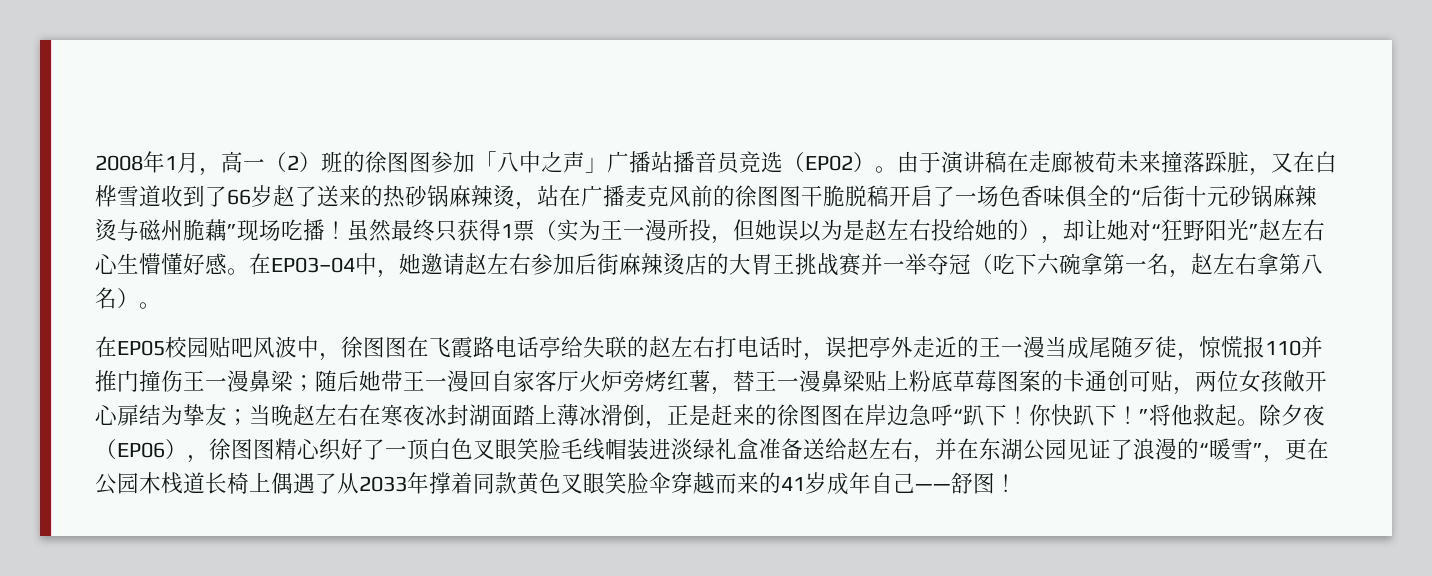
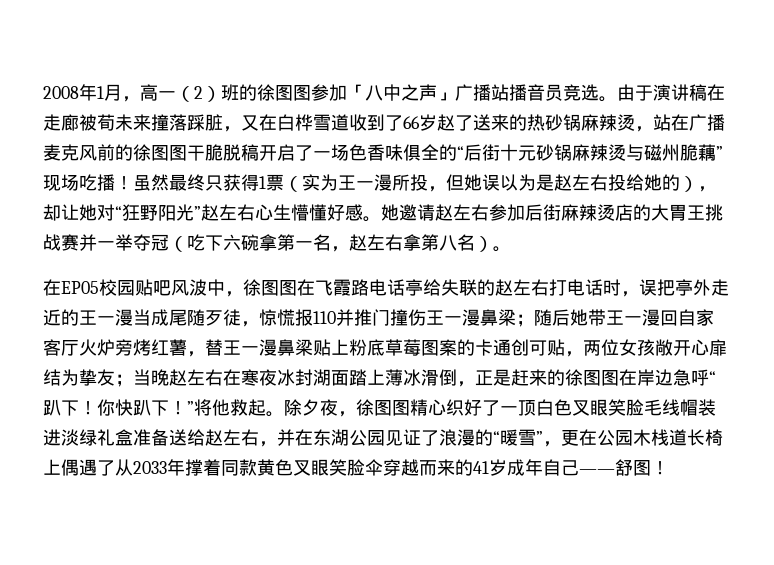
- 2008年1月，高一（2）班的徐图图参加「八中之声」广播站播音员竞选（EP02）。
+ 2008年1月，高一（2）班的徐图图参加「八中之声」广播站播音员竞选。
- 在EP03–04中，她邀请赵左右参加后街麻辣烫店的大胃王挑战赛并一举夺冠（吃下六碗拿第一名，赵左右拿第八名）。
+ 她邀请赵左右参加后街麻辣烫店的大胃王挑战赛并一举夺冠（吃下六碗拿第一名，赵左右拿第八名）。
- 除夕夜（EP06），徐图图精心织好了一顶白色叉眼笑脸毛线帽装进淡绿礼盒准备送给赵左右，并在东湖公园见证了浪漫的“暖雪”，更在公园木栈道长椅上偶遇了从2033年撑着同款黄色叉眼笑脸伞穿越而来的41岁成年自己——舒图！
+ 除夕夜，徐图图精心织好了一顶白色叉眼笑脸毛线帽装进淡绿礼盒准备送给赵左右，并在东湖公园见证了浪漫的“暖雪”，更在公园木栈道长椅上偶遇了从2033年撑着同款黄色叉眼笑脸伞穿越而来的41岁成年自己——舒图！

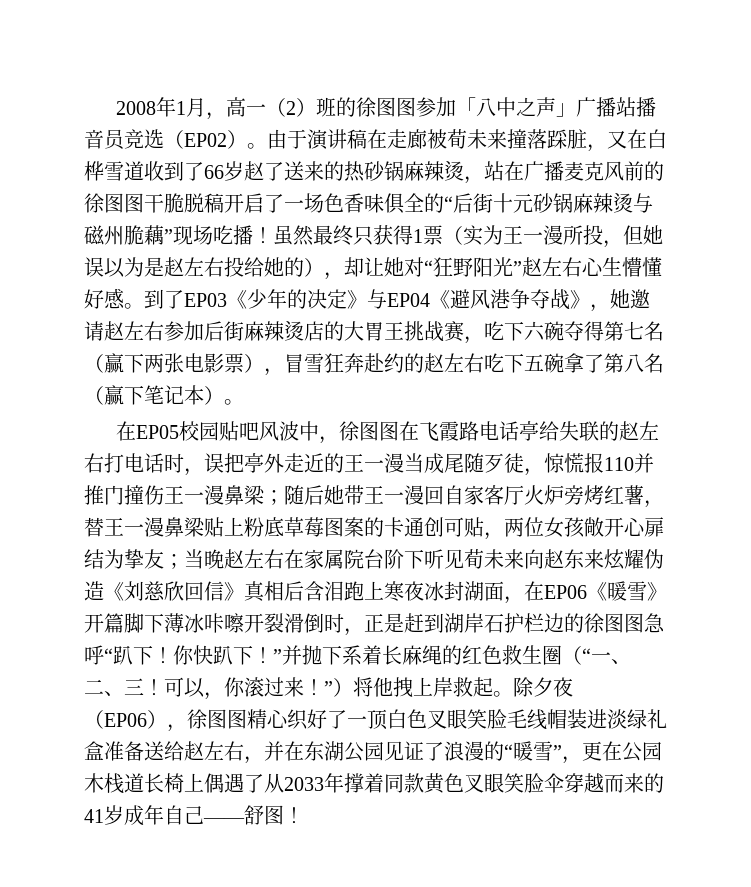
- 2008年1月，高一（2）班的徐图图参加「八中之声」广播站播音员竞选。
+ 2008年1月，高一（2）班的徐图图参加「八中之声」广播站播音员竞选（EP02）。
- 她邀请赵左右参加后街麻辣烫店的大胃王挑战赛并一举夺冠（吃下六碗拿第一名，赵左右拿第八名）。
+ 到了EP03《少年的决定》与EP04《避风港争夺战》，她邀请赵左右参加后街麻辣烫店的大胃王挑战赛，吃下六碗夺得第七名（赢下两张电影票），冒雪狂奔赴约的赵左右吃下五碗拿了第八名（赢下笔记本）。
- 当晚赵左右在寒夜冰封湖面踏上薄冰滑倒，正是赶来的徐图图在岸边急呼“趴下！
+ 当晚赵左右在家属院台阶下听见荀未来向赵东来炫耀伪造《刘慈欣回信》真相后含泪跑上寒夜冰封湖面，在EP06《暖雪》开篇脚下薄冰咔嚓开裂滑倒时，正是赶到湖岸石护栏边的徐图图急呼“趴下！
- 你快趴下！”将他救起。
+ 你快趴下！”并抛下系着长麻绳的红色救生圈（“一、二、三！可以，你滚过来！”）将他拽上岸救起。
- 除夕夜，徐图图精心织好了一顶白色叉眼笑脸毛线帽装进淡绿礼盒准备送给赵左右，并在东湖公园见证了浪漫的“暖雪”，更在公园木栈道长椅上偶遇了从2033年撑着同款黄色叉眼笑脸伞穿越而来的41岁成年自己——舒图！
+ 除夕夜（EP06），徐图图精心织好了一顶白色叉眼笑脸毛线帽装进淡绿礼盒准备送给赵左右，并在东湖公园见证了浪漫的“暖雪”，更在公园木栈道长椅上偶遇了从2033年撑着同款黄色叉眼笑脸伞穿越而来的41岁成年自己——舒图！

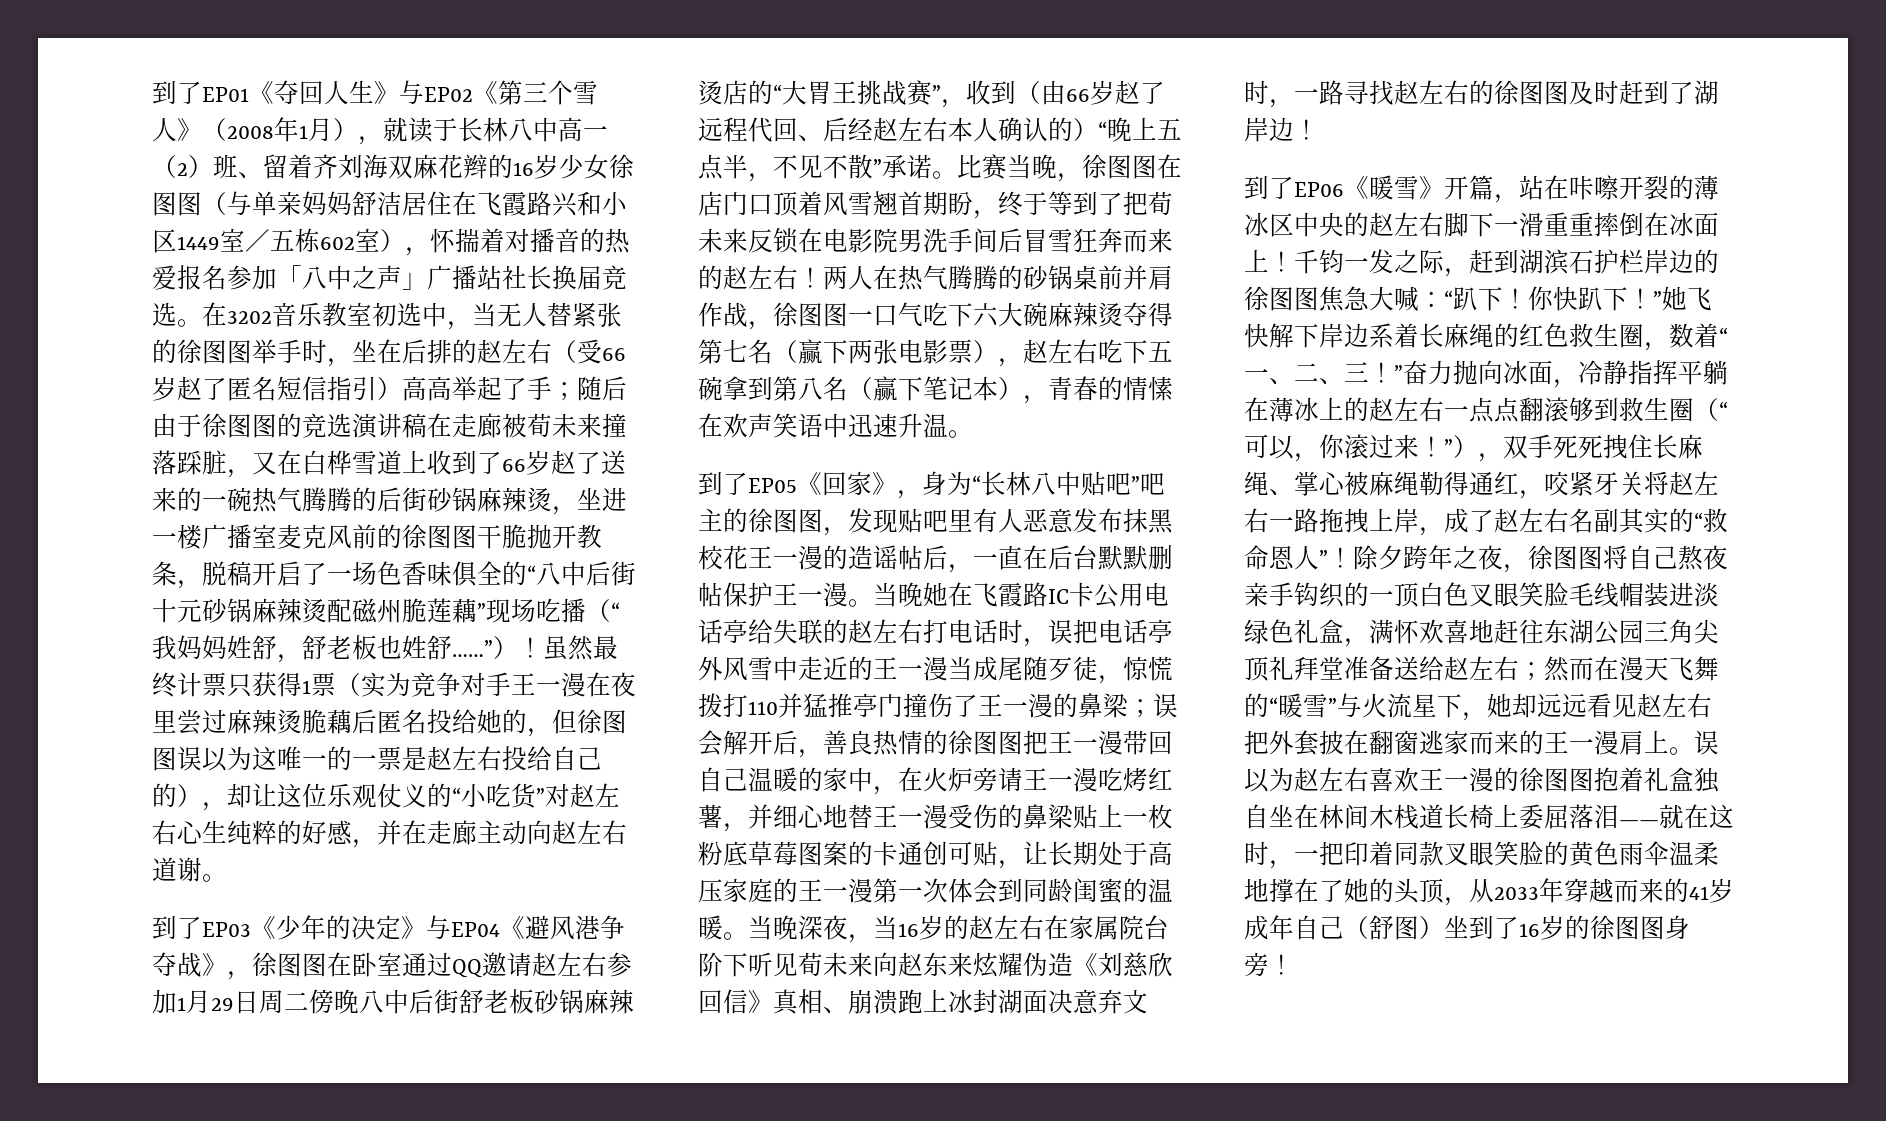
- 2008年1月，高一（2）班的徐图图参加「八中之声」广播站播音员竞选（EP02）。由于演讲稿在走廊被荀未来撞落踩脏，又在白桦雪道收到了66岁赵了送来的热砂锅麻辣烫，站在广播麦克风前的徐图图干脆脱稿开启了一场色香味俱全的“后街十元砂锅麻辣烫与磁州脆藕”现场吃播！
+ 到了EP01《夺回人生》与EP02《第三个雪人》（2008年1月），就读于长林八中高一（2）班、留着齐刘海双麻花辫的16岁少女徐图图（与单亲妈妈舒洁居住在飞霞路兴和小区1449室／五栋602室），怀揣着对播音的热爱报名参加「八中之声」广播站社长换届竞选。在3202音乐教室初选中，当无人替紧张的徐图图举手时，坐在后排的赵左右（受66岁赵了匿名短信指引）高高举起了手；随后由于徐图图的竞选演讲稿在走廊被荀未来撞落踩脏，又在白桦雪道上收到了66岁赵了送来的一碗热气腾腾的后街砂锅麻辣烫，坐进一楼广播室麦克风前的徐图图干脆抛开教条，脱稿开启了一场色香味俱全的“八中后街十元砂锅麻辣烫配磁州脆莲藕”现场吃播（“我妈妈姓舒，舒老板也姓舒……”）！
- 虽然最终只获得1票（实为王一漫所投，但她误以为是赵左右投给她的），却让她对“狂野阳光”赵左右心生懵懂好感。到了EP03《少年的决定》与EP04《避风港争夺战》，她邀请赵左右参加后街麻辣烫店的大胃王挑战赛，吃下六碗夺得第七名（赢下两张电影票），冒雪狂奔赴约的赵左右吃下五碗拿了第八名（赢下笔记本）。
- 在EP05校园贴吧风波中，徐图图在飞霞路电话亭给失联的赵左右打电话时，误把亭外走近的王一漫当成尾随歹徒，惊慌报110并推门撞伤王一漫鼻梁；随后她带王一漫回自家客厅火炉旁烤红薯，替王一漫鼻梁贴上粉底草莓图案的卡通创可贴，两位女孩敞开心扉结为挚友；当晚赵左右在家属院台阶下听见荀未来向赵东来炫耀伪造《刘慈欣回信》真相后含泪跑上寒夜冰封湖面，在EP06《暖雪》开篇脚下薄冰咔嚓开裂滑倒时，正是赶到湖岸石护栏边的徐图图急呼“趴下！
+ 虽然最终计票只获得1票（实为竞争对手王一漫在夜里尝过麻辣烫脆藕后匿名投给她的，但徐图图误以为这唯一的一票是赵左右投给自己的），却让这位乐观仗义的“小吃货”对赵左右心生纯粹的好感，并在走廊主动向赵左右道谢。
+ 到了EP03《少年的决定》与EP04《避风港争夺战》，徐图图在卧室通过QQ邀请赵左右参加1月29日周二傍晚八中后街舒老板砂锅麻辣烫店的“大胃王挑战赛”，收到（由66岁赵了远程代回、后经赵左右本人确认的）“晚上五点半，不见不散”承诺。比赛当晚，徐图图在店门口顶着风雪翘首期盼，终于等到了把荀未来反锁在电影院男洗手间后冒雪狂奔而来的赵左右！两人在热气腾腾的砂锅桌前并肩作战，徐图图一口气吃下六大碗麻辣烫夺得第七名（赢下两张电影票），赵左右吃下五碗拿到第八名（赢下笔记本），青春的情愫在欢声笑语中迅速升温。
+ 到了EP05《回家》，身为“长林八中贴吧”吧主的徐图图，发现贴吧里有人恶意发布抹黑校花王一漫的造谣帖后，一直在后台默默删帖保护王一漫。当晚她在飞霞路IC卡公用电话亭给失联的赵左右打电话时，误把电话亭外风雪中走近的王一漫当成尾随歹徒，惊慌拨打110并猛推亭门撞伤了王一漫的鼻梁；误会解开后，善良热情的徐图图把王一漫带回自己温暖的家中，在火炉旁请王一漫吃烤红薯，并细心地替王一漫受伤的鼻梁贴上一枚粉底草莓图案的卡通创可贴，让长期处于高压家庭的王一漫第一次体会到同龄闺蜜的温暖。当晚深夜，当16岁的赵左右在家属院台阶下听见荀未来向赵东来炫耀伪造《刘慈欣回信》真相、崩溃跑上冰封湖面决意弃文时，一路寻找赵左右的徐图图及时赶到了湖岸边！
+ 到了EP06《暖雪》开篇，站在咔嚓开裂的薄冰区中央的赵左右脚下一滑重重摔倒在冰面上！千钧一发之际，赶到湖滨石护栏岸边的徐图图焦急大喊：“趴下！
- 你快趴下！”并抛下系着长麻绳的红色救生圈（“一、二、三！可以，你滚过来！”）将他拽上岸救起。除夕夜（EP06），徐图图精心织好了一顶白色叉眼笑脸毛线帽装进淡绿礼盒准备送给赵左右，并在东湖公园见证了浪漫的“暖雪”，更在公园木栈道长椅上偶遇了从2033年撑着同款黄色叉眼笑脸伞穿越而来的41岁成年自己——舒图！
+ 你快趴下！”她飞快解下岸边系着长麻绳的红色救生圈，数着“一、二、三！”奋力抛向冰面，冷静指挥平躺在薄冰上的赵左右一点点翻滚够到救生圈（“可以，你滚过来！”），双手死死拽住长麻绳、掌心被麻绳勒得通红，咬紧牙关将赵左右一路拖拽上岸，成了赵左右名副其实的“救命恩人”！除夕跨年之夜，徐图图将自己熬夜亲手钩织的一顶白色叉眼笑脸毛线帽装进淡绿色礼盒，满怀欢喜地赶往东湖公园三角尖顶礼拜堂准备送给赵左右；然而在漫天飞舞的“暖雪”与火流星下，她却远远看见赵左右把外套披在翻窗逃家而来的王一漫肩上。误以为赵左右喜欢王一漫的徐图图抱着礼盒独自坐在林间木栈道长椅上委屈落泪——就在这时，一把印着同款叉眼笑脸的黄色雨伞温柔地撑在了她的头顶，从2033年穿越而来的41岁成年自己（舒图）坐到了16岁的徐图图身旁！

